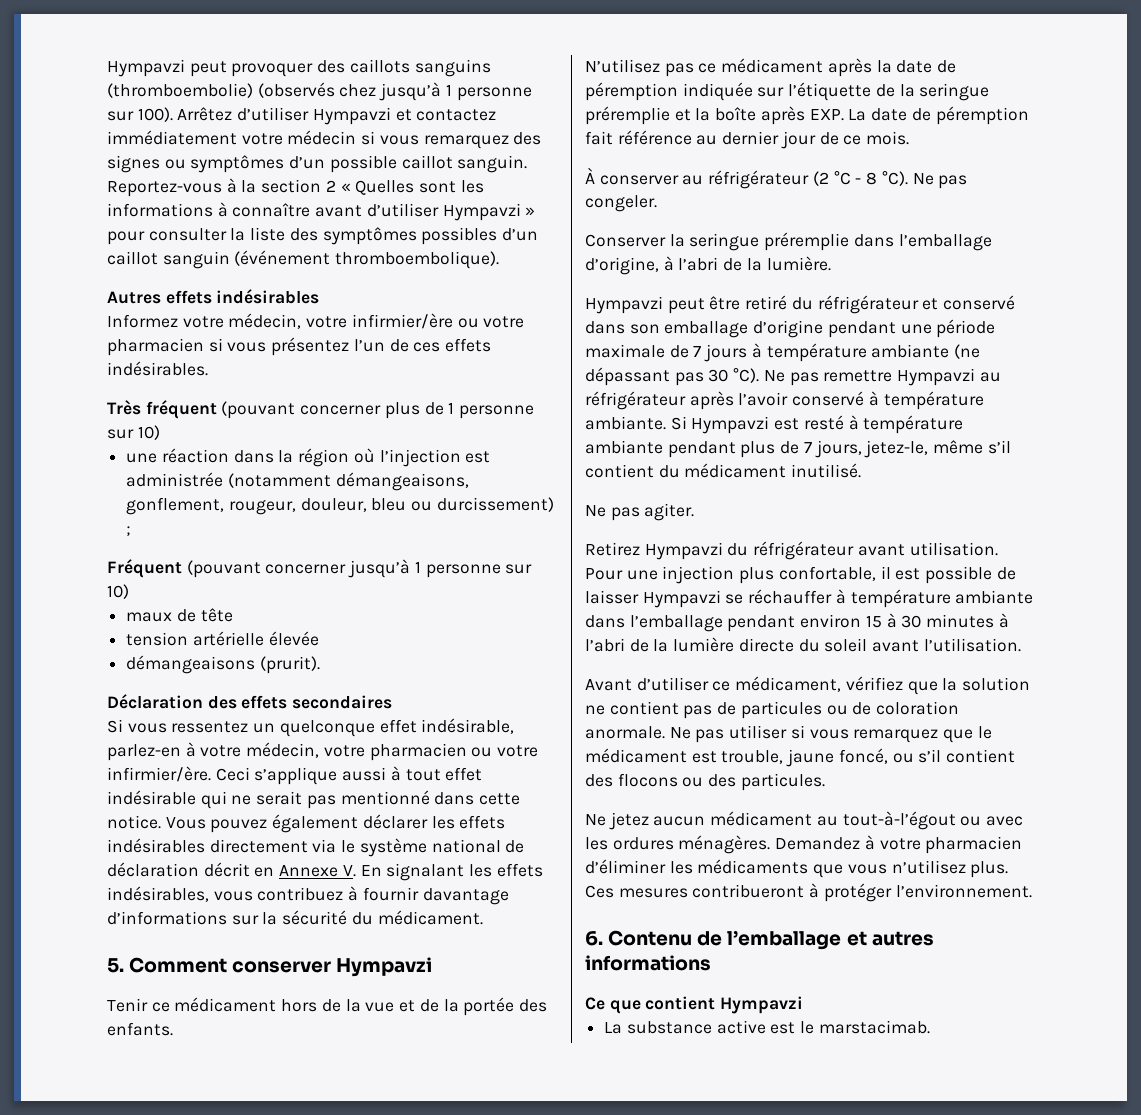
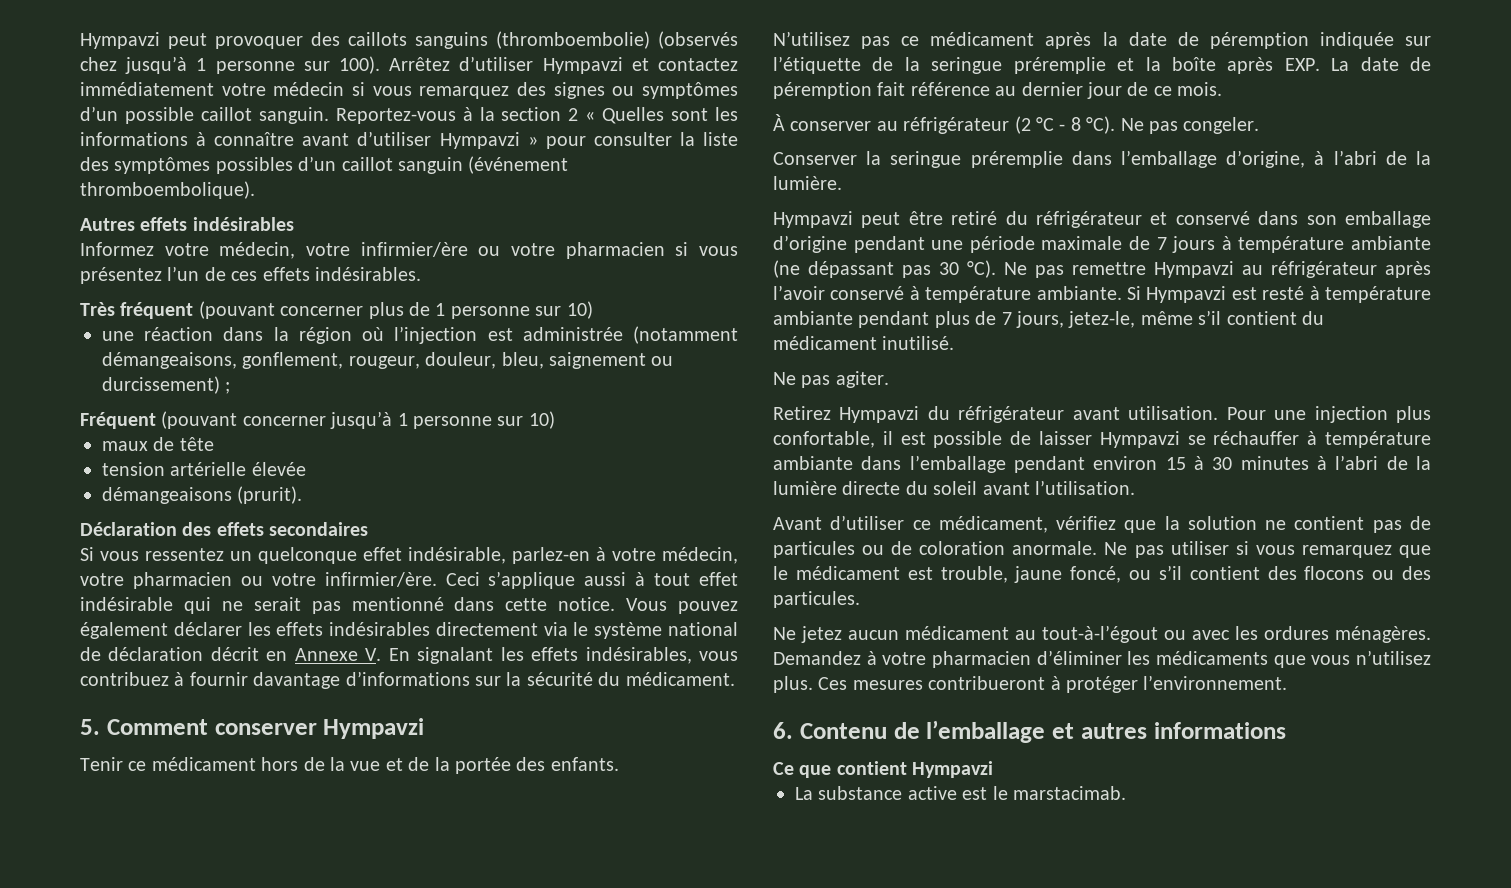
- une réaction dans la région où l’injection est administrée (notamment démangeaisons, gonflement, rougeur, douleur, bleu ou durcissement) ;
+ une réaction dans la région où l’injection est administrée (notamment démangeaisons, gonflement, rougeur, douleur, bleu, saignement ou durcissement) ;

